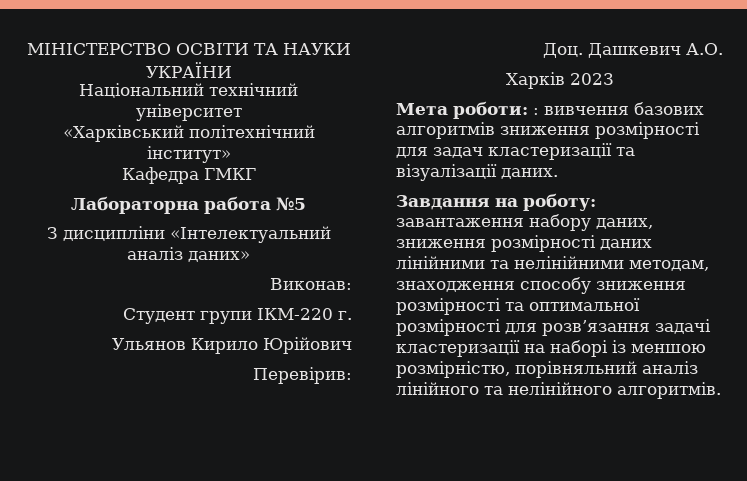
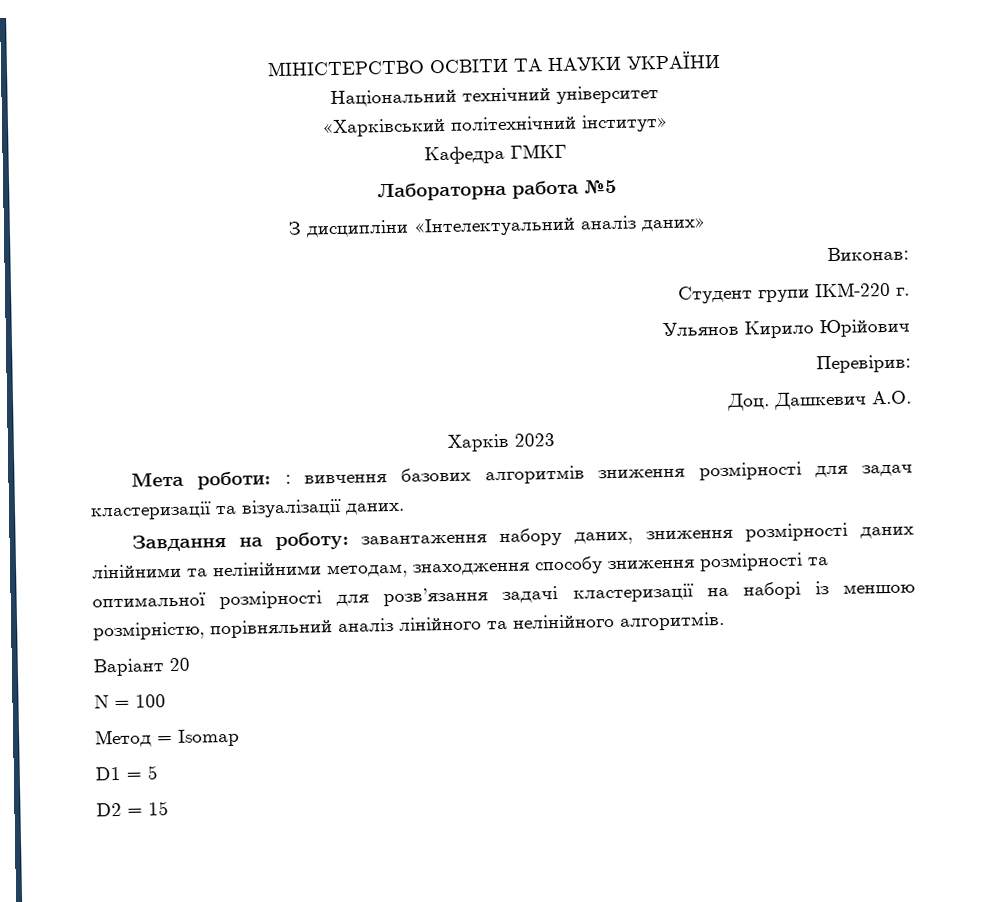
+ Варіант 20
+ N = 100
+ Метод = Isomap
+ D1 = 5
+ D2 = 15

